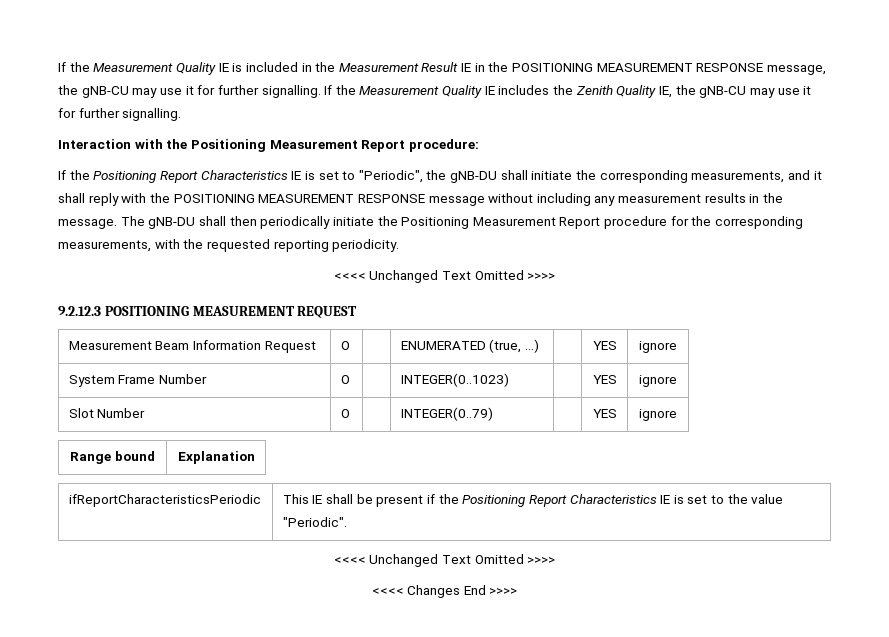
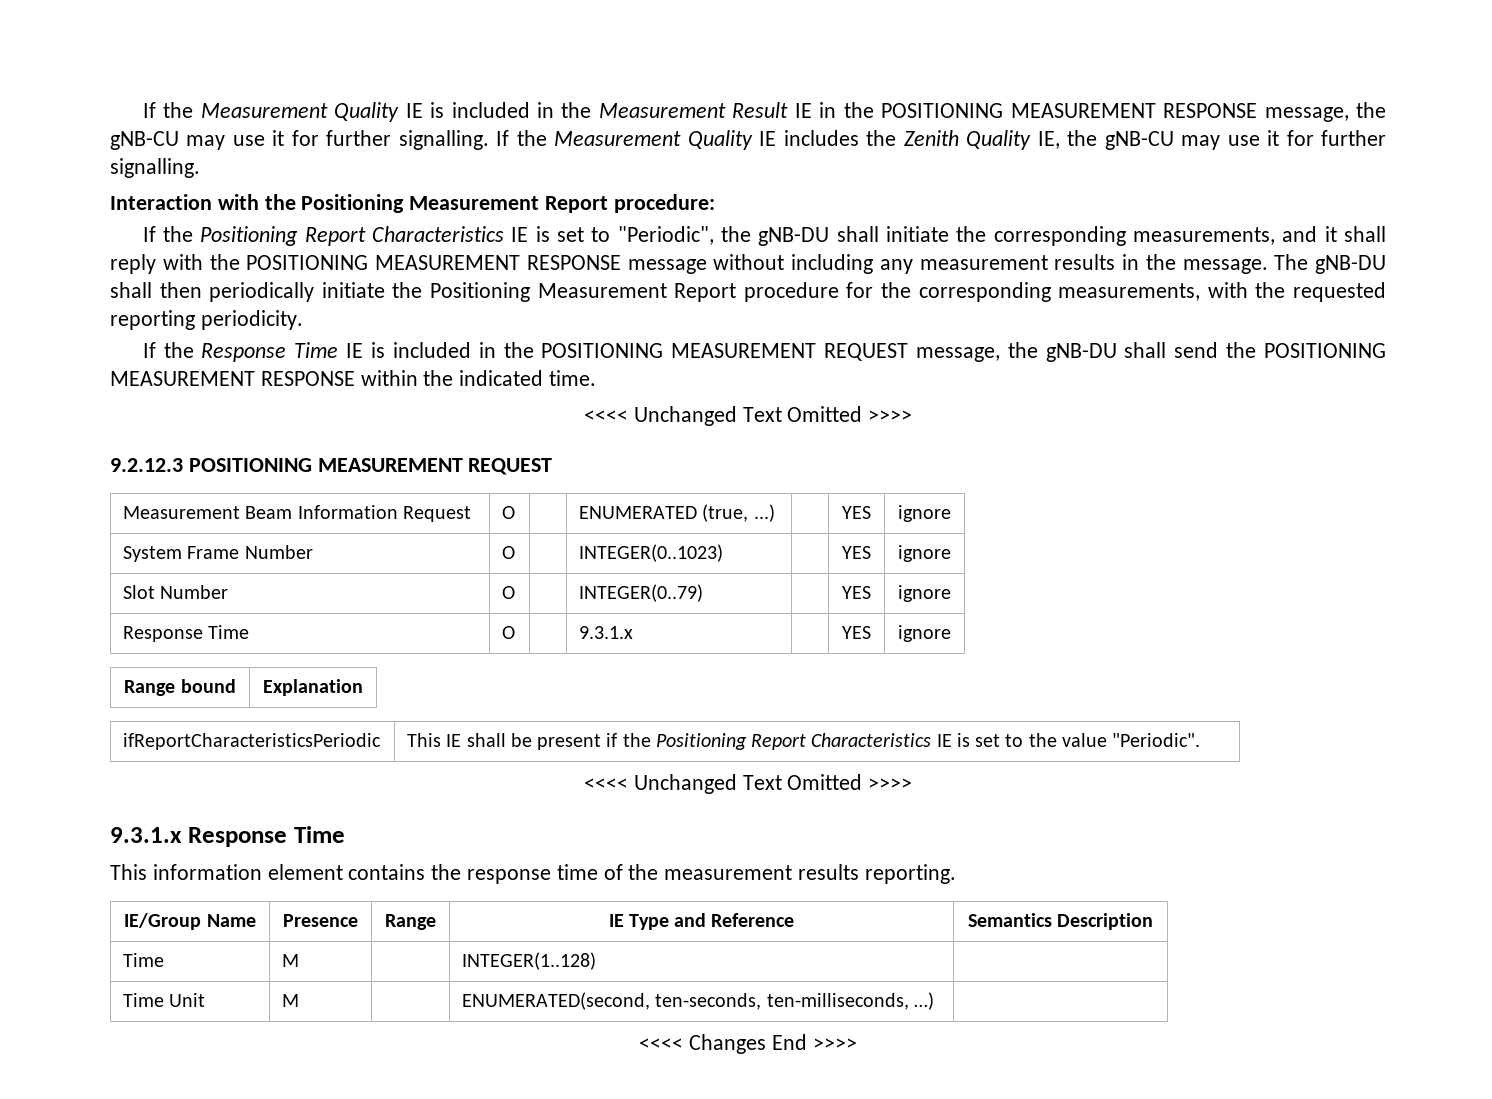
+ If the Response Time IE is included in the POSITIONING MEASUREMENT REQUEST message, the gNB-DU shall send the POSITIONING MEASUREMENT RESPONSE within the indicated time.
+ Response Time | O | | 9.3.1.x | | YES | ignore
+ 9.3.1.x Response Time
+ This information element contains the response time of the measurement results reporting.
+ IE/Group Name | Presence | Range | IE Type and Reference | Semantics Description
+ Time | M | | INTEGER(1..128) |
+ Time Unit | M | | ENUMERATED(second, ten-seconds, ten-milliseconds, …) |

